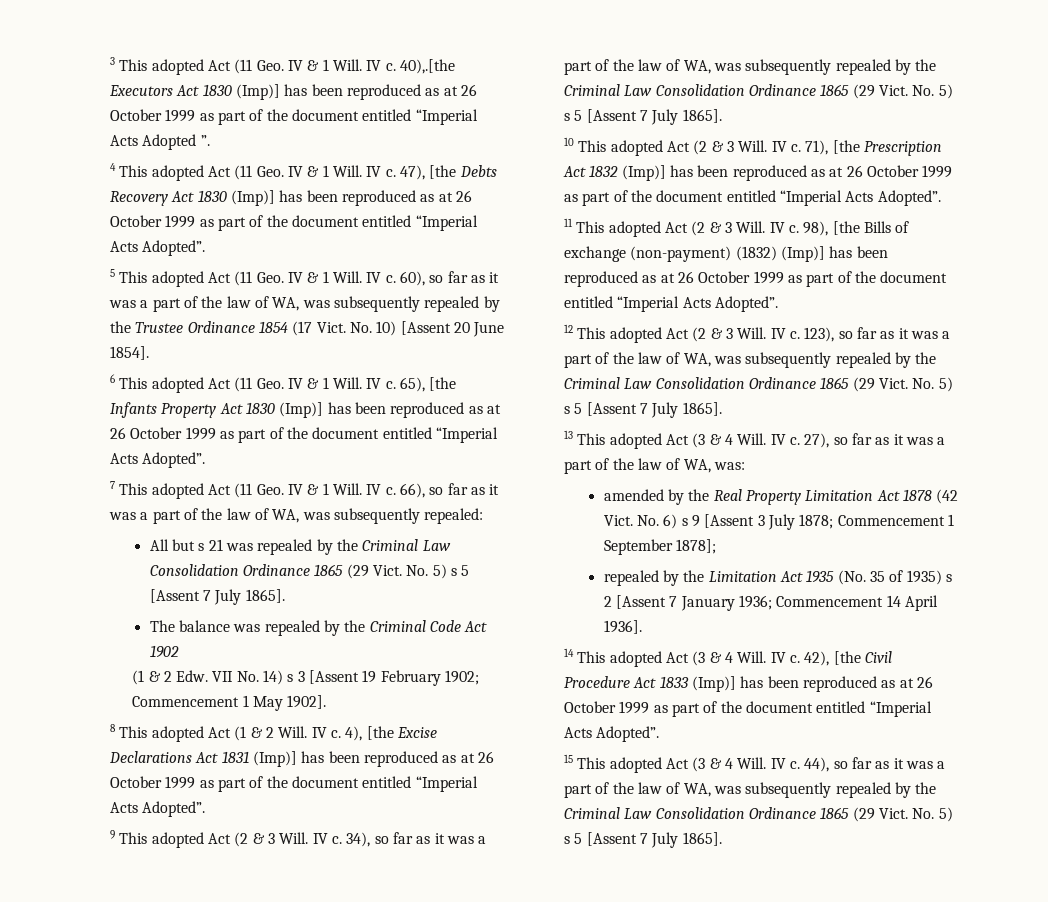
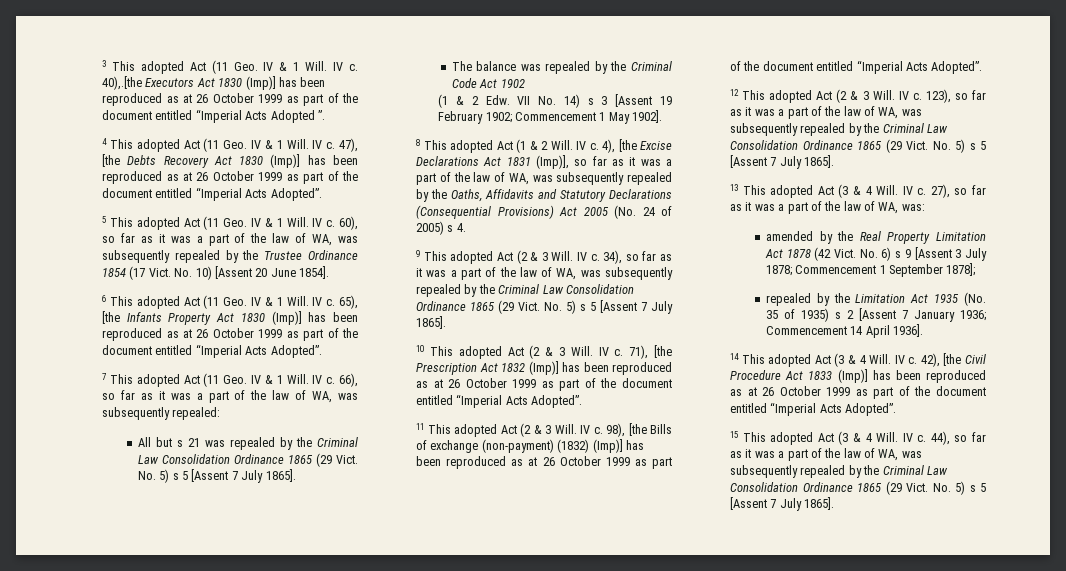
- 4), [the Excise Declarations Act 1831 (Imp)] has been reproduced as at 26 October 1999 as part of the document entitled “Imperial Acts Adopted”.
+ 4), [the Excise Declarations Act 1831 (Imp)], so far as it was a part of the law of WA, was subsequently repealed by the Oaths, Affidavits and Statutory Declarations (Consequential Provisions) Act 2005 (No. 24 of 2005) s 4.

